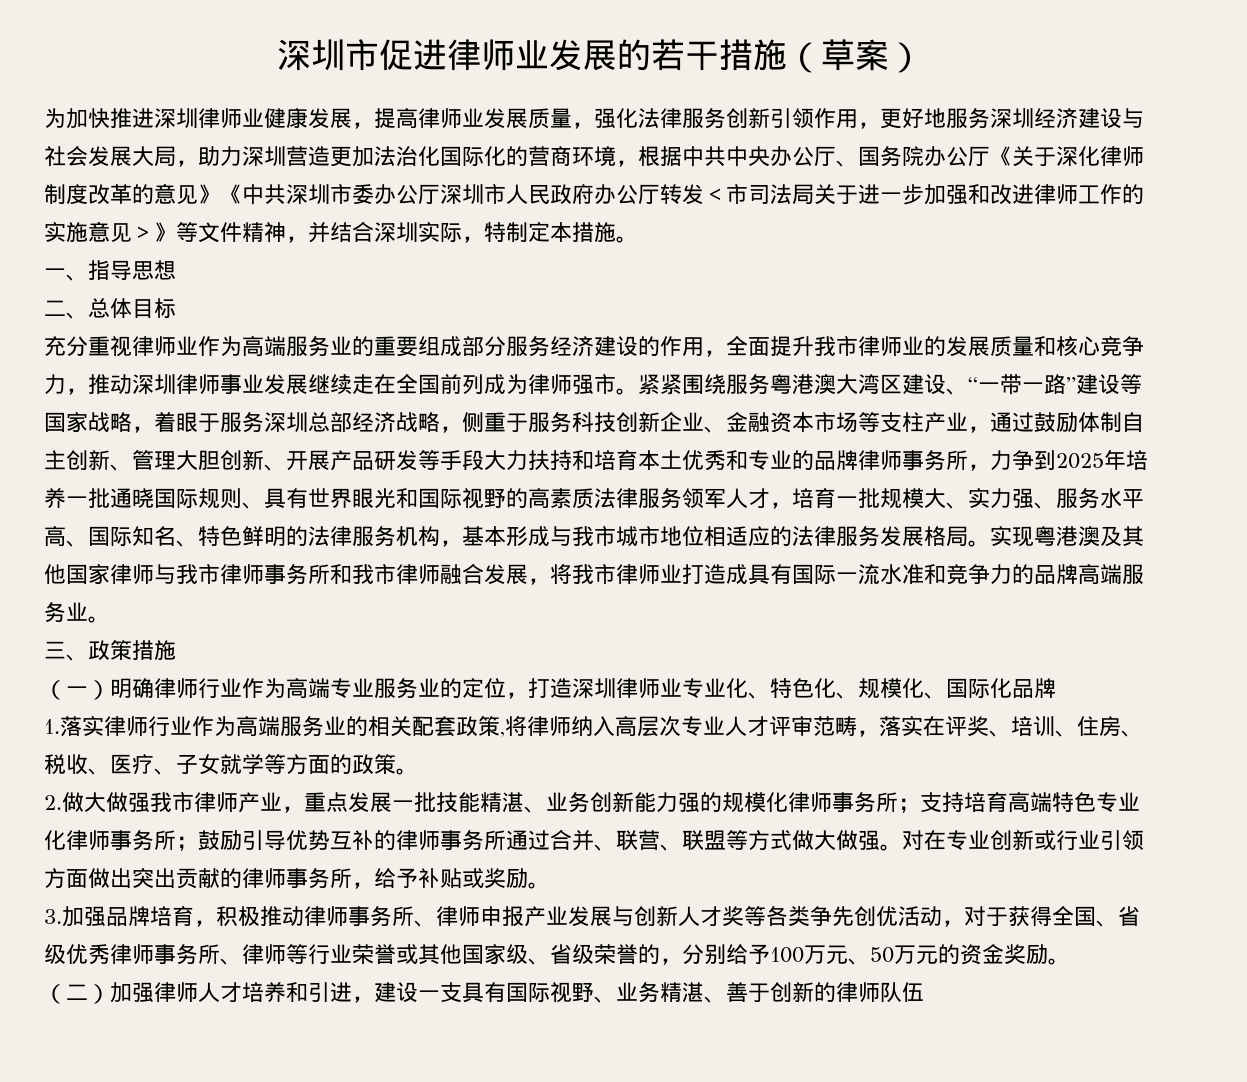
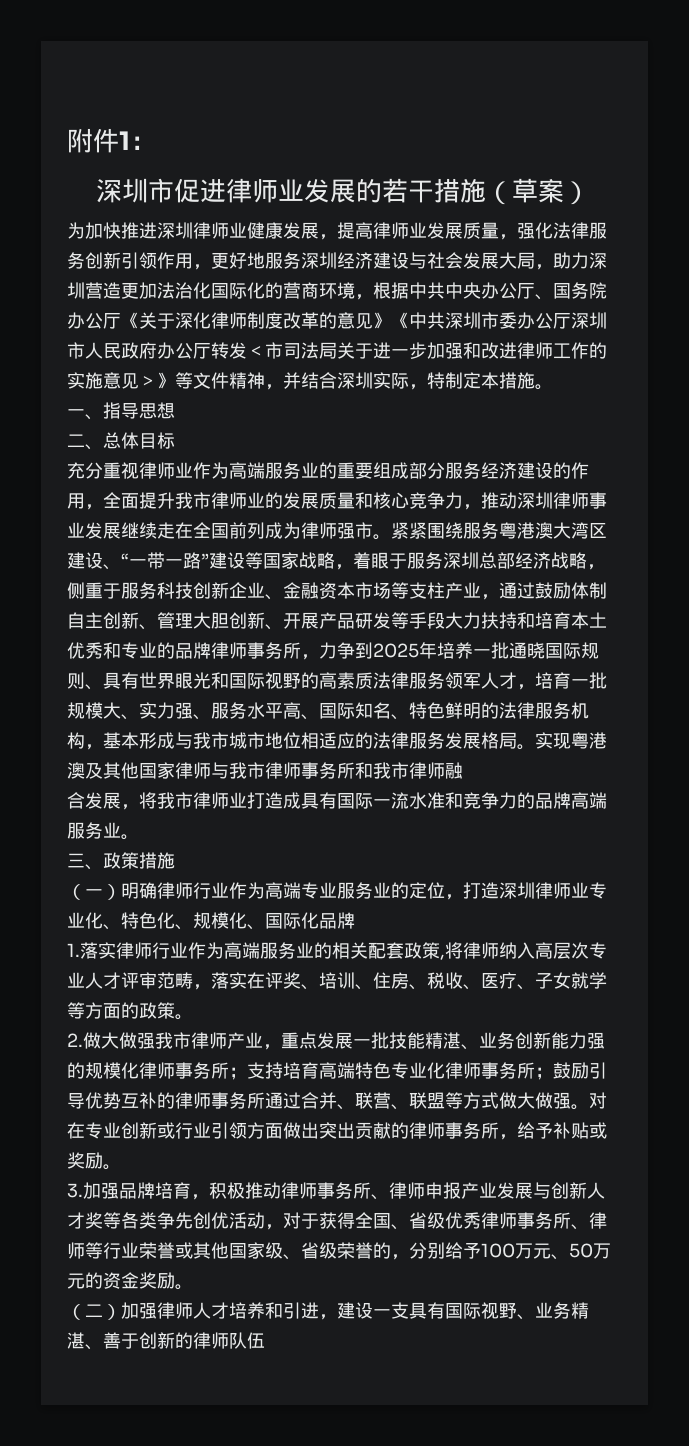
+ 附件1：
- 实现粤港澳及其他国家律师与我市律师事务所和我市律师融合发展，将我市律师业打造成具有国际一流水准和竞争力的品牌高端服务业。
+ 实现粤港澳及其他国家律师与我市律师事务所和我市律师融
+ 合发展，将我市律师业打造成具有国际一流水准和竞争力的品牌高端服务业。

